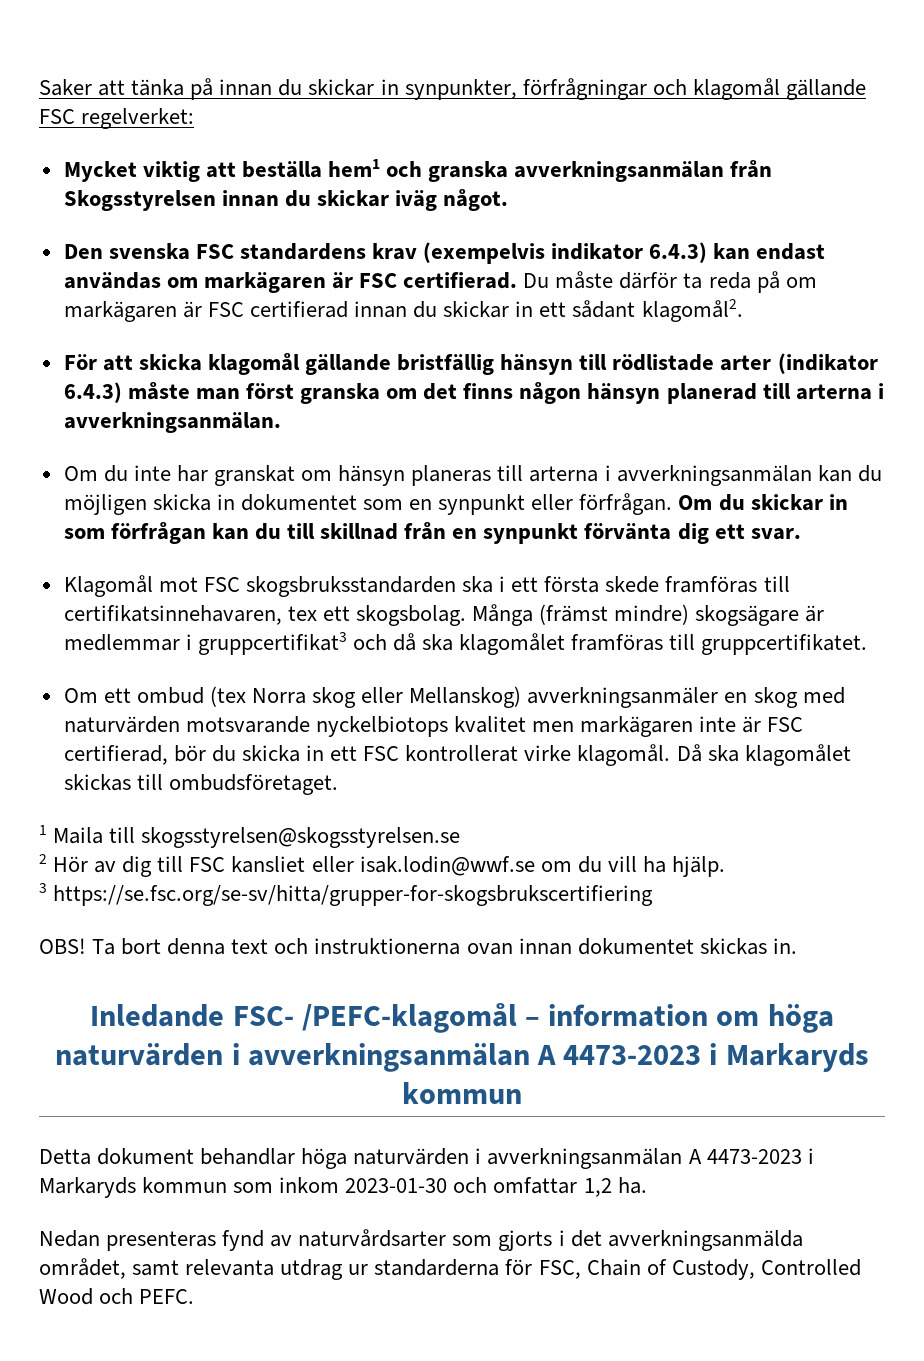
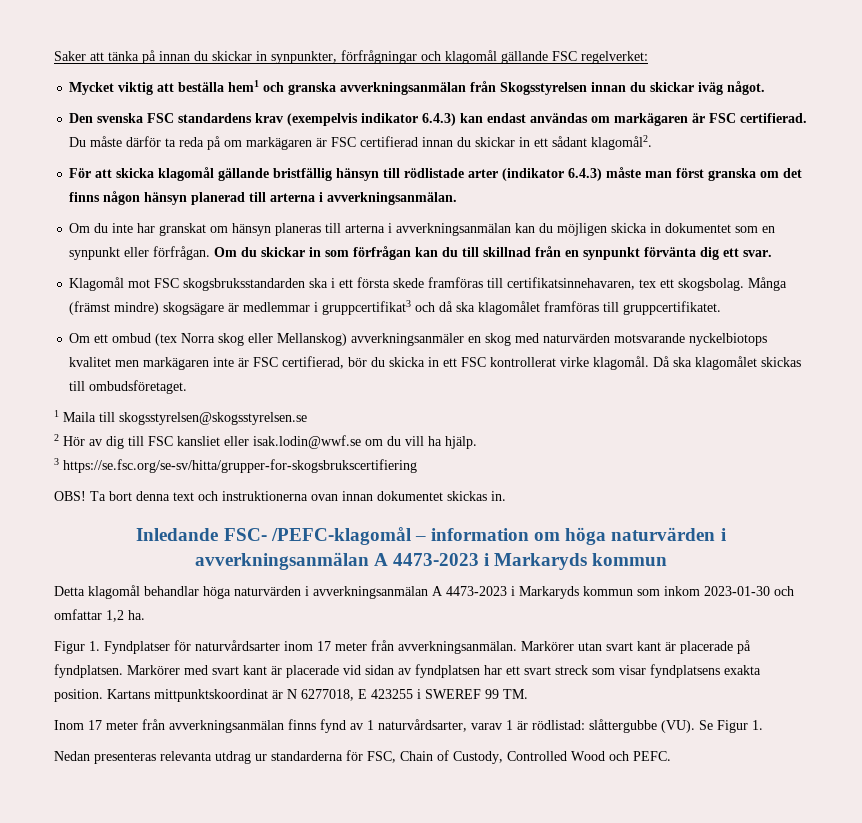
- Detta dokument behandlar höga naturvärden i avverkningsanmälan A 4473-2023 i Markaryds kommun som inkom 2023-01-30 och omfattar 1,2 ha.
+ Detta klagomål behandlar höga naturvärden i avverkningsanmälan A 4473-2023 i Markaryds kommun som inkom 2023-01-30 och omfattar 1,2 ha.
- Nedan presenteras fynd av naturvårdsarter som gjorts i det avverkningsanmälda området, samt relevanta utdrag ur standarderna för FSC, Chain of Custody, Controlled Wood och PEFC.
+ Figur 1. Fyndplatser för naturvårdsarter inom 17 meter från avverkningsanmälan. Markörer utan svart kant är placerade på fyndplatsen. Markörer med svart kant är placerade vid sidan av fyndplatsen har ett svart streck som visar fyndplatsens exakta position. Kartans mittpunktskoordinat är N 6277018, E 423255 i SWEREF 99 TM.
+ Inom 17 meter från avverkningsanmälan finns fynd av 1 naturvårdsarter, varav 1 är rödlistad: slåttergubbe (VU). Se Figur 1.
+ Nedan presenteras relevanta utdrag ur standarderna för FSC, Chain of Custody, Controlled Wood och PEFC.

